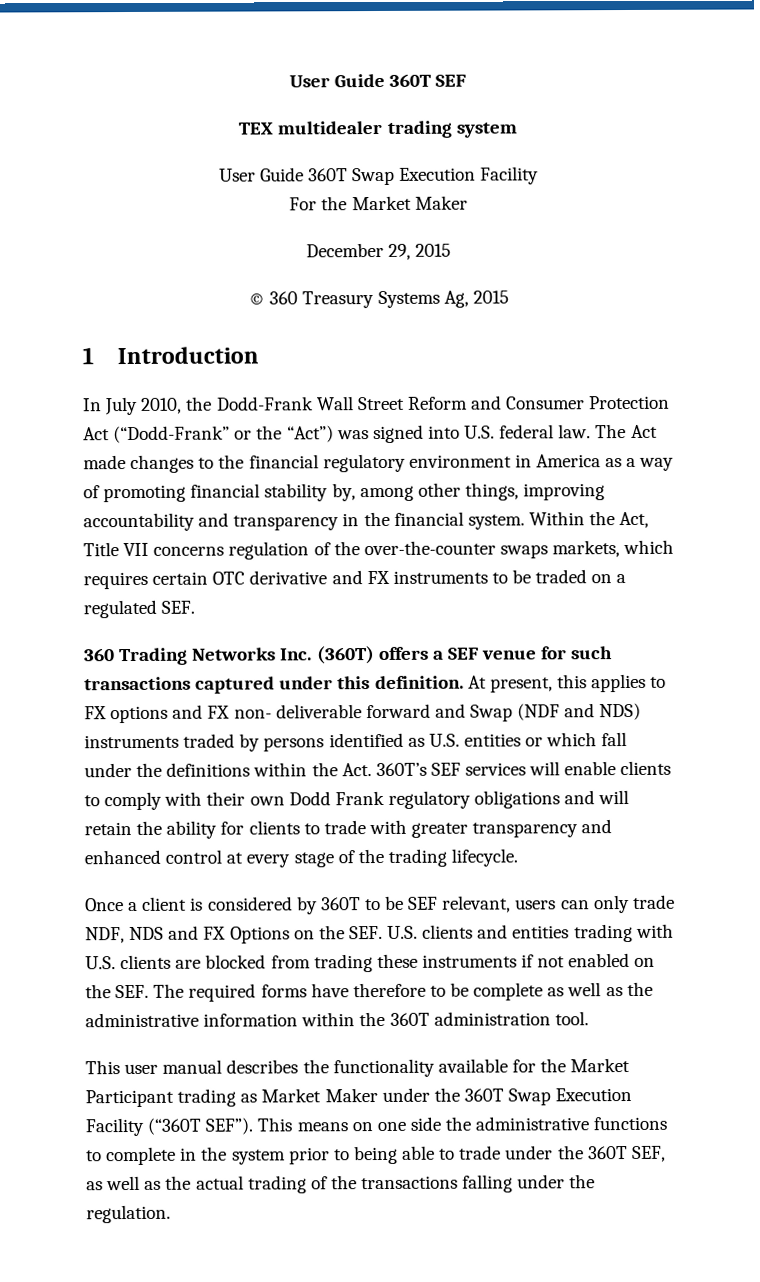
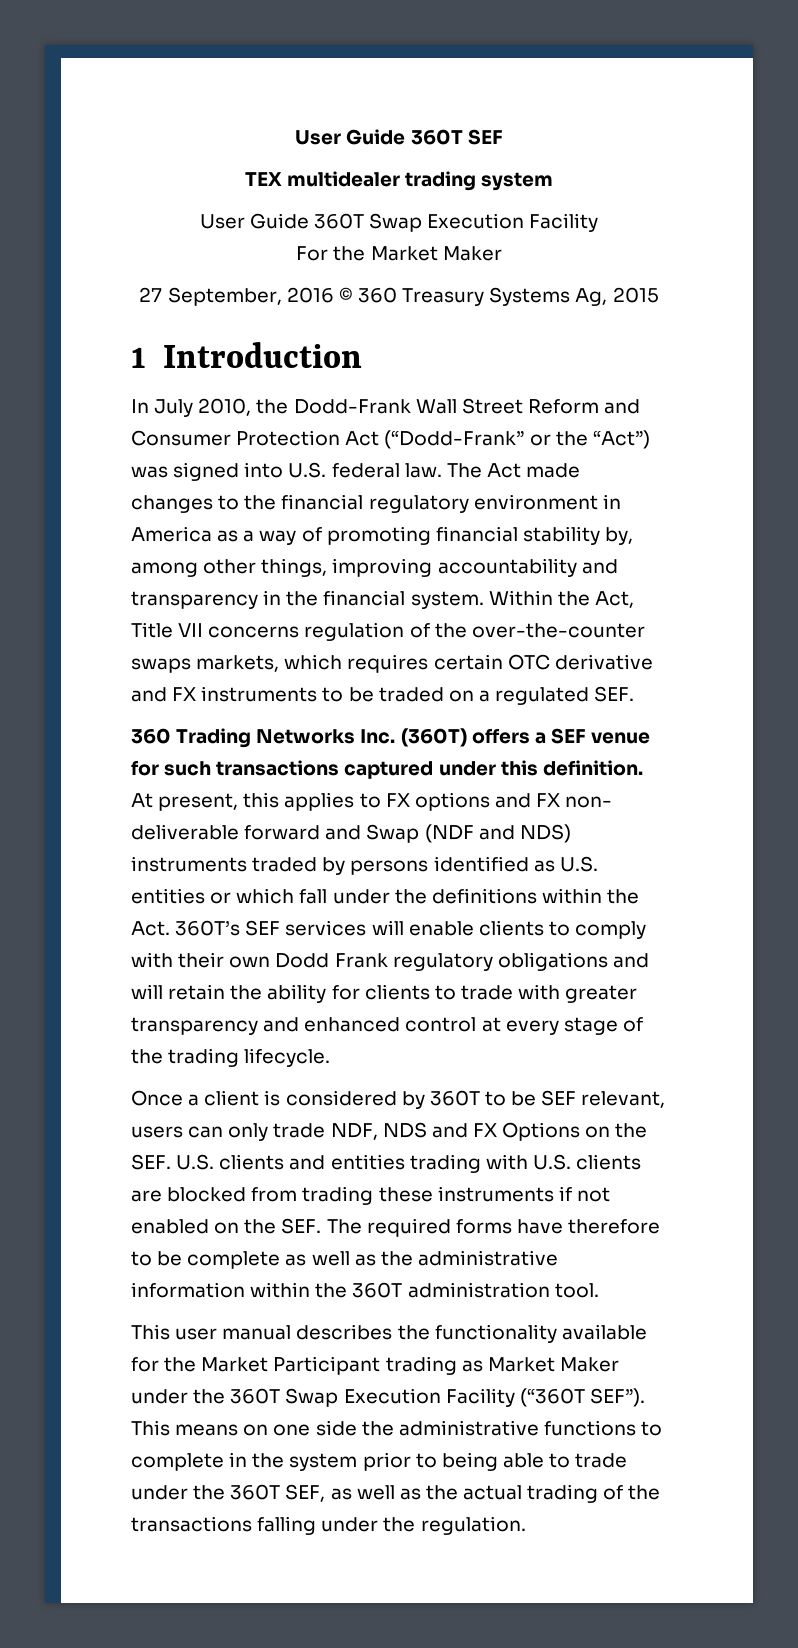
- December 29, 2015
- © 360 Treasury Systems Ag, 2015
+ 27 September, 2016 © 360 Treasury Systems Ag, 2015

